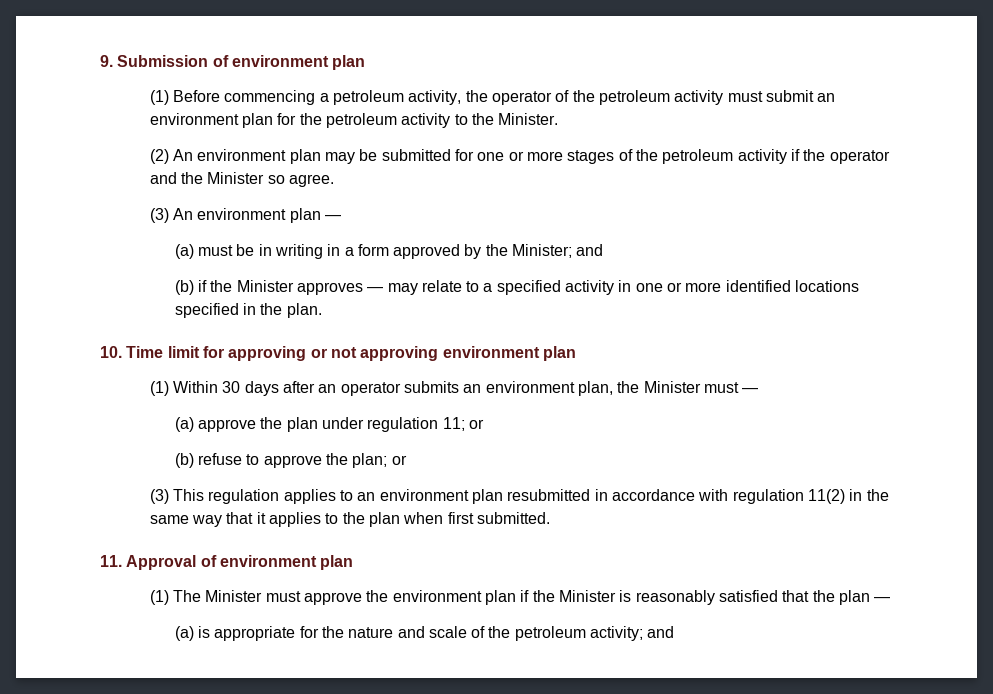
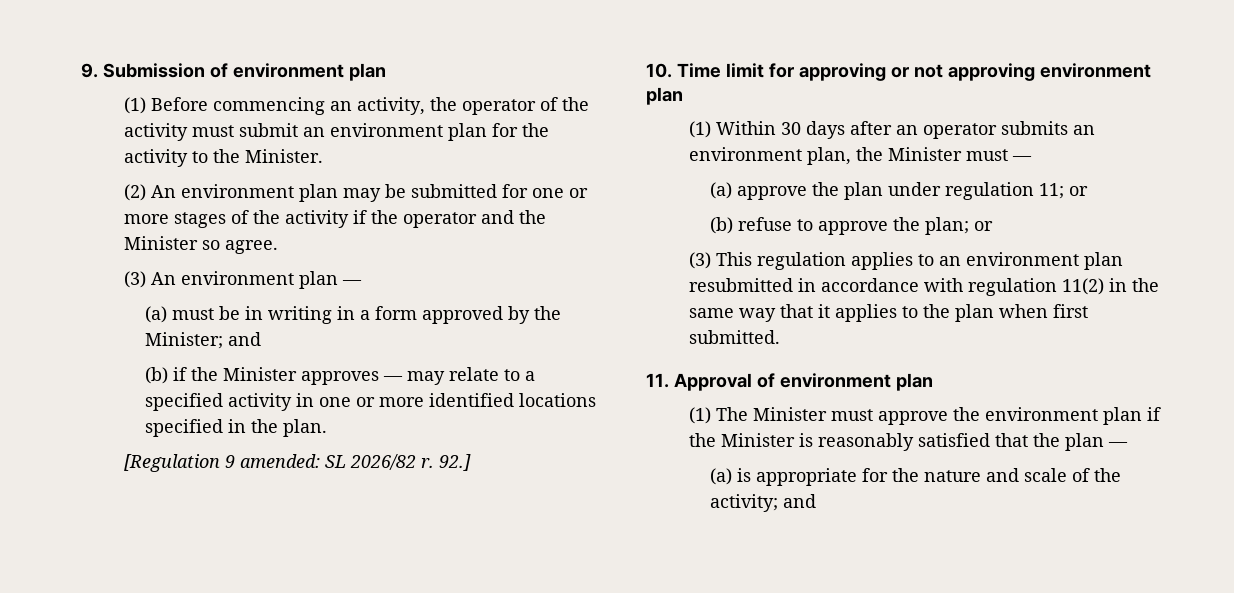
- (1) Before commencing a petroleum activity, the operator of the petroleum activity must submit an environment plan for the petroleum activity to the Minister.
+ (1) Before commencing an activity, the operator of the activity must submit an environment plan for the activity to the Minister.
- (2) An environment plan may be submitted for one or more stages of the petroleum activity if the operator and the Minister so agree.
+ (2) An environment plan may be submitted for one or more stages of the activity if the operator and the Minister so agree.
+ [Regulation 9 amended: SL 2026/82 r. 92.]
- (a) is appropriate for the nature and scale of the petroleum activity; and
+ (a) is appropriate for the nature and scale of the activity; and

